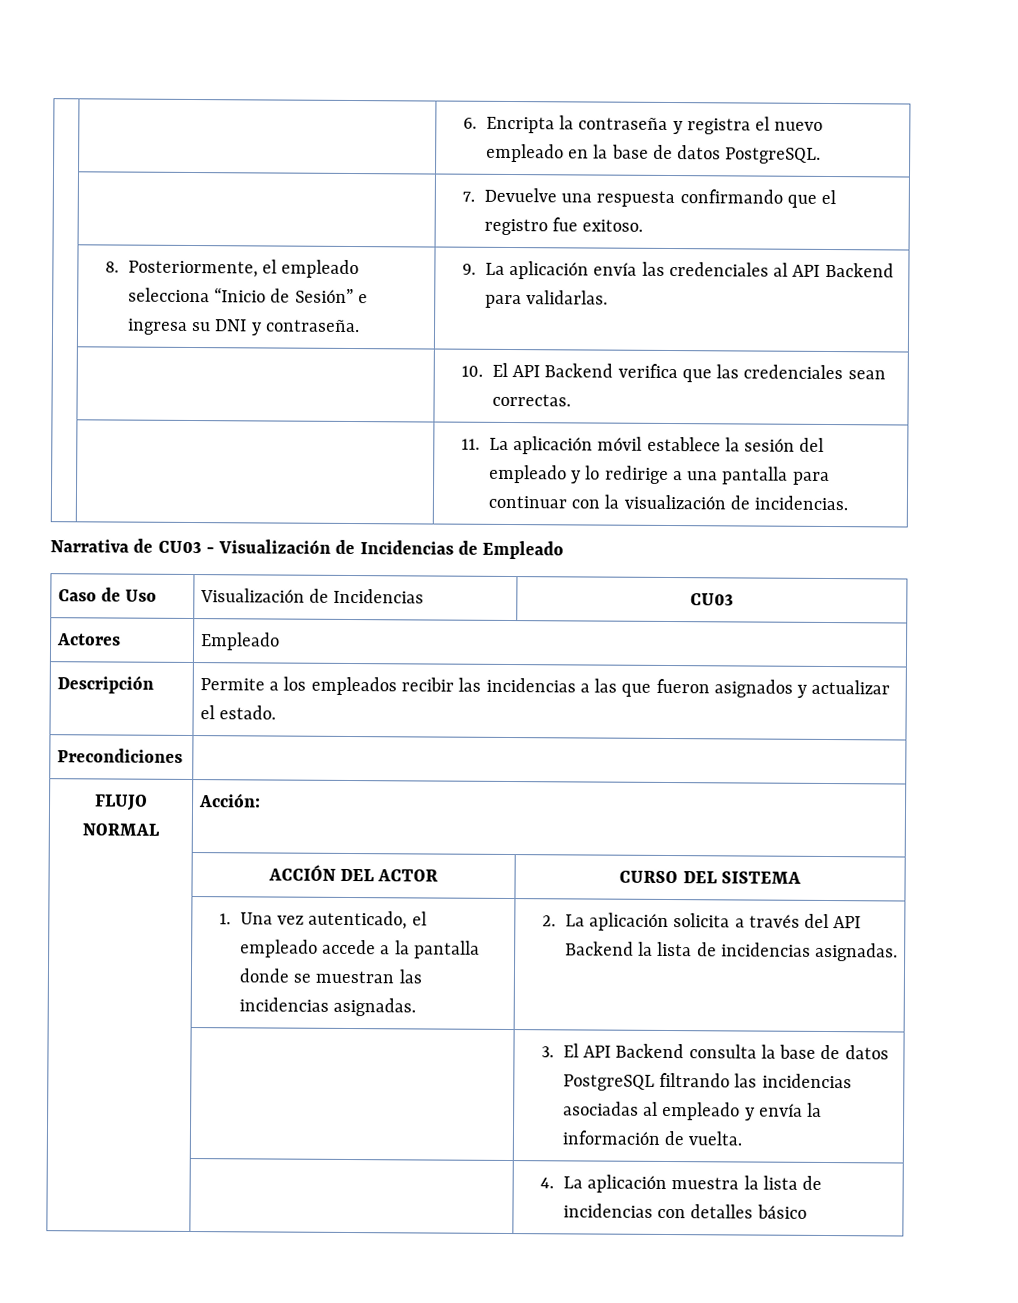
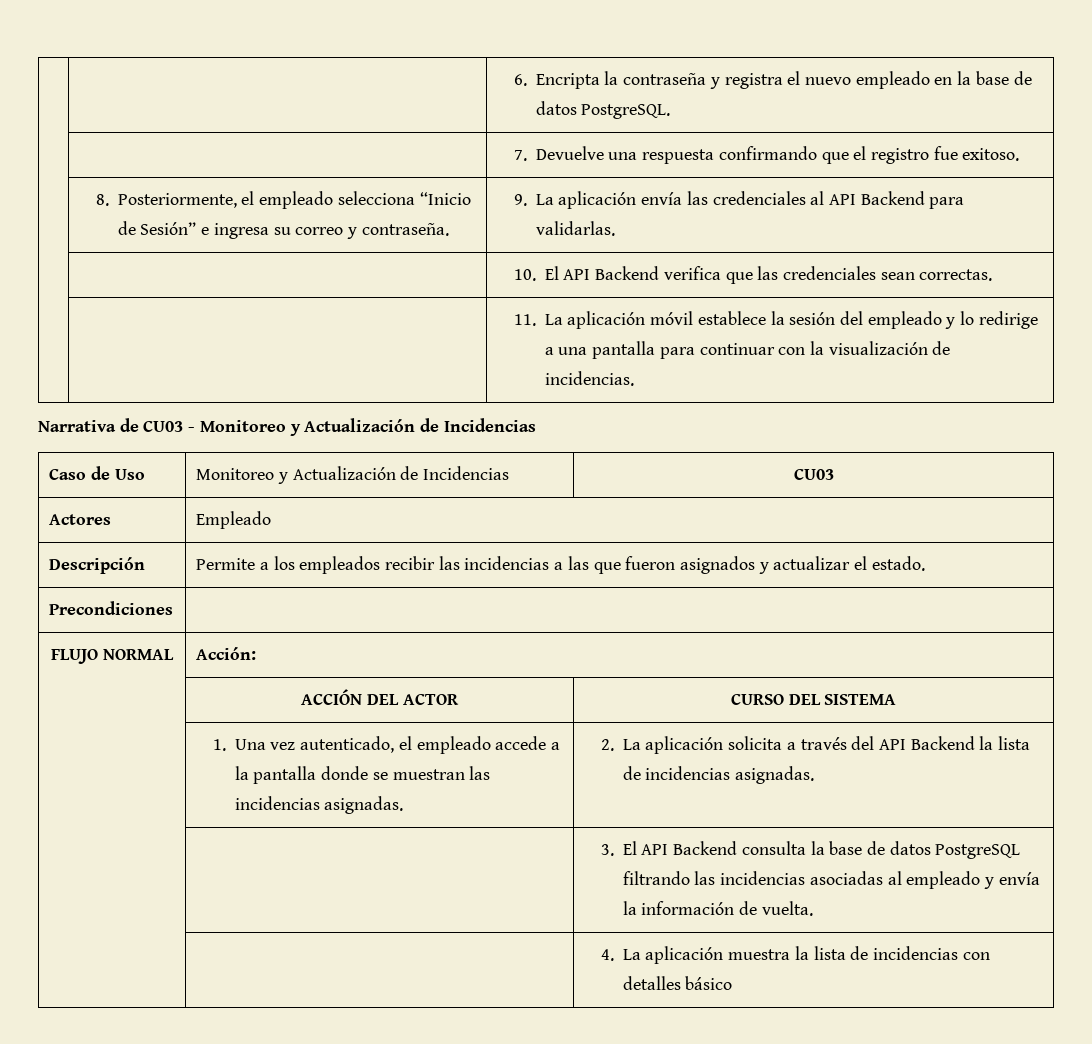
- | 8. Posteriormente, el empleado selecciona “Inicio de Sesión” e ingresa su DNI y contraseña. | 9. La aplicación envía las credenciales al API Backend para validarlas.
+ | 8. Posteriormente, el empleado selecciona “Inicio de Sesión” e ingresa su correo y contraseña. | 9. La aplicación envía las credenciales al API Backend para validarlas.
- Narrativa de CU03 - Visualización de Incidencias de Empleado
+ Narrativa de CU03 - Monitoreo y Actualización de Incidencias
- Caso de Uso | Visualización de Incidencias | CU03
+ Caso de Uso | Monitoreo y Actualización de Incidencias | CU03

